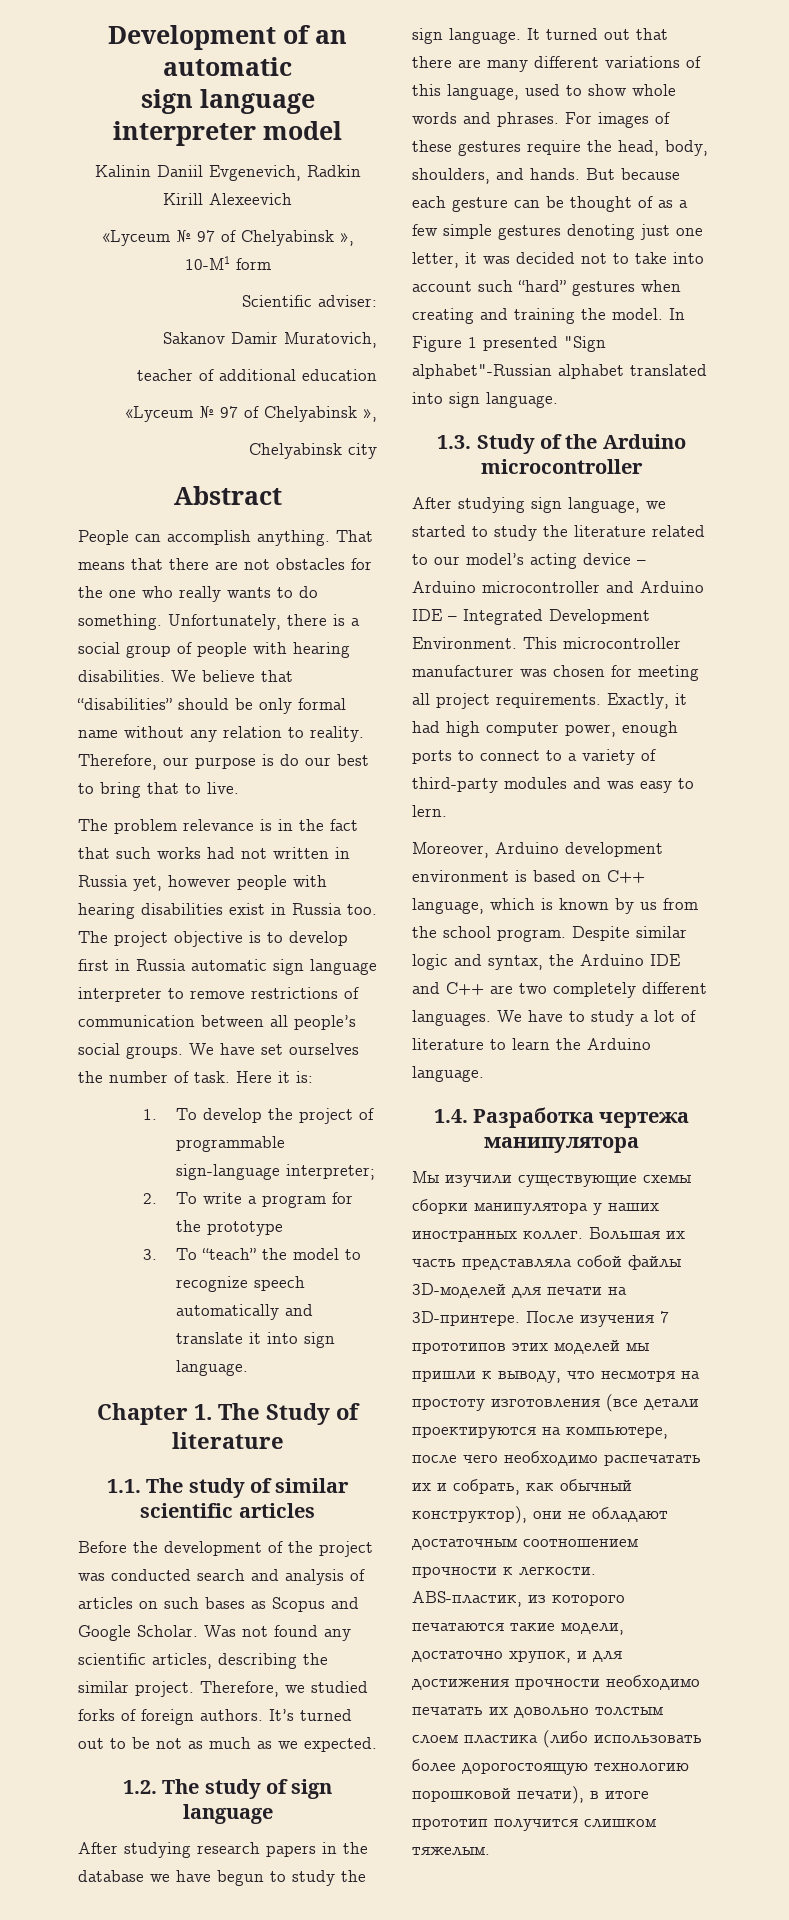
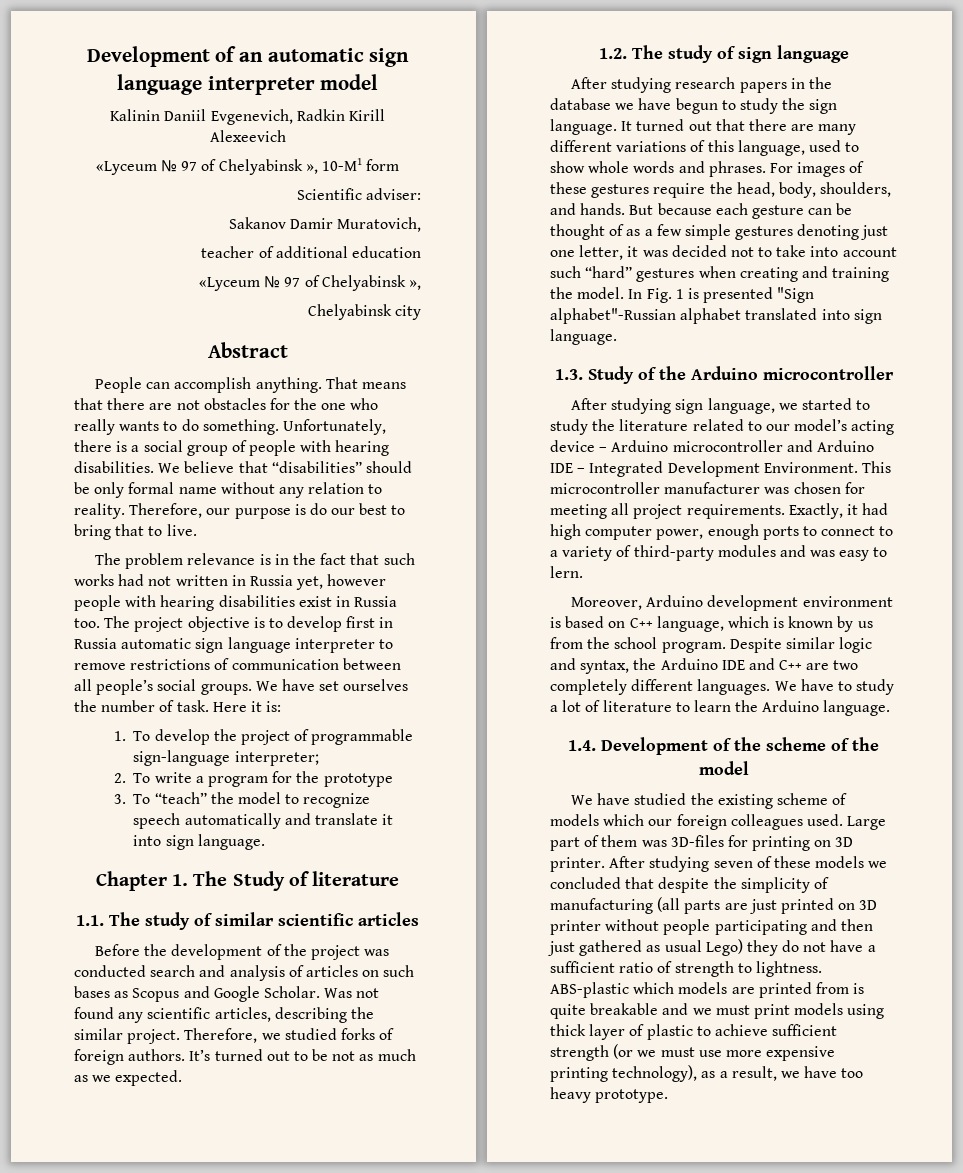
- Development of an automatic
- sign language interpreter model
+ Development of an automatic sign language interpreter model
- In Figure 1 presented "Sign alphabet"-Russian alphabet translated into sign language.
+ In Fig. 1 is presented "Sign alphabet"-Russian alphabet translated into sign language.
- 1.4. Разработка чертежа манипулятора
- Мы изучили существующие схемы сборки манипулятора у наших иностранных коллег. Большая их часть представляла собой файлы 3D-моделей для печати на 3D-принтере. После изучения 7 прототипов этих моделей мы пришли к выводу, что несмотря на простоту изготовления (все детали проектируются на компьютере, после чего необходимо распечатать их и собрать, как обычный конструктор), они не обладают достаточным соотношением прочности к легкости. ABS-пластик, из которого печатаются такие модели, достаточно хрупок, и для достижения прочности необходимо печатать их довольно толстым слоем пластика (либо использовать более дорогостоящую технологию порошковой печати), в итоге прототип получится слишком тяжелым.
+ 1.4. Development of the scheme of the model
+ We have studied the existing scheme of models which our foreign colleagues used. Large part of them was 3D-files for printing on 3D printer. After studying seven of these models we concluded that despite the simplicity of manufacturing (all parts are just printed on 3D printer without people participating and then just gathered as usual Lego) they do not have a sufficient ratio of strength to lightness. ABS-plastic which models are printed from is quite breakable and we must print models using thick layer of plastic to achieve sufficient strength (or we must use more expensive printing technology), as a result, we have too heavy prototype.

